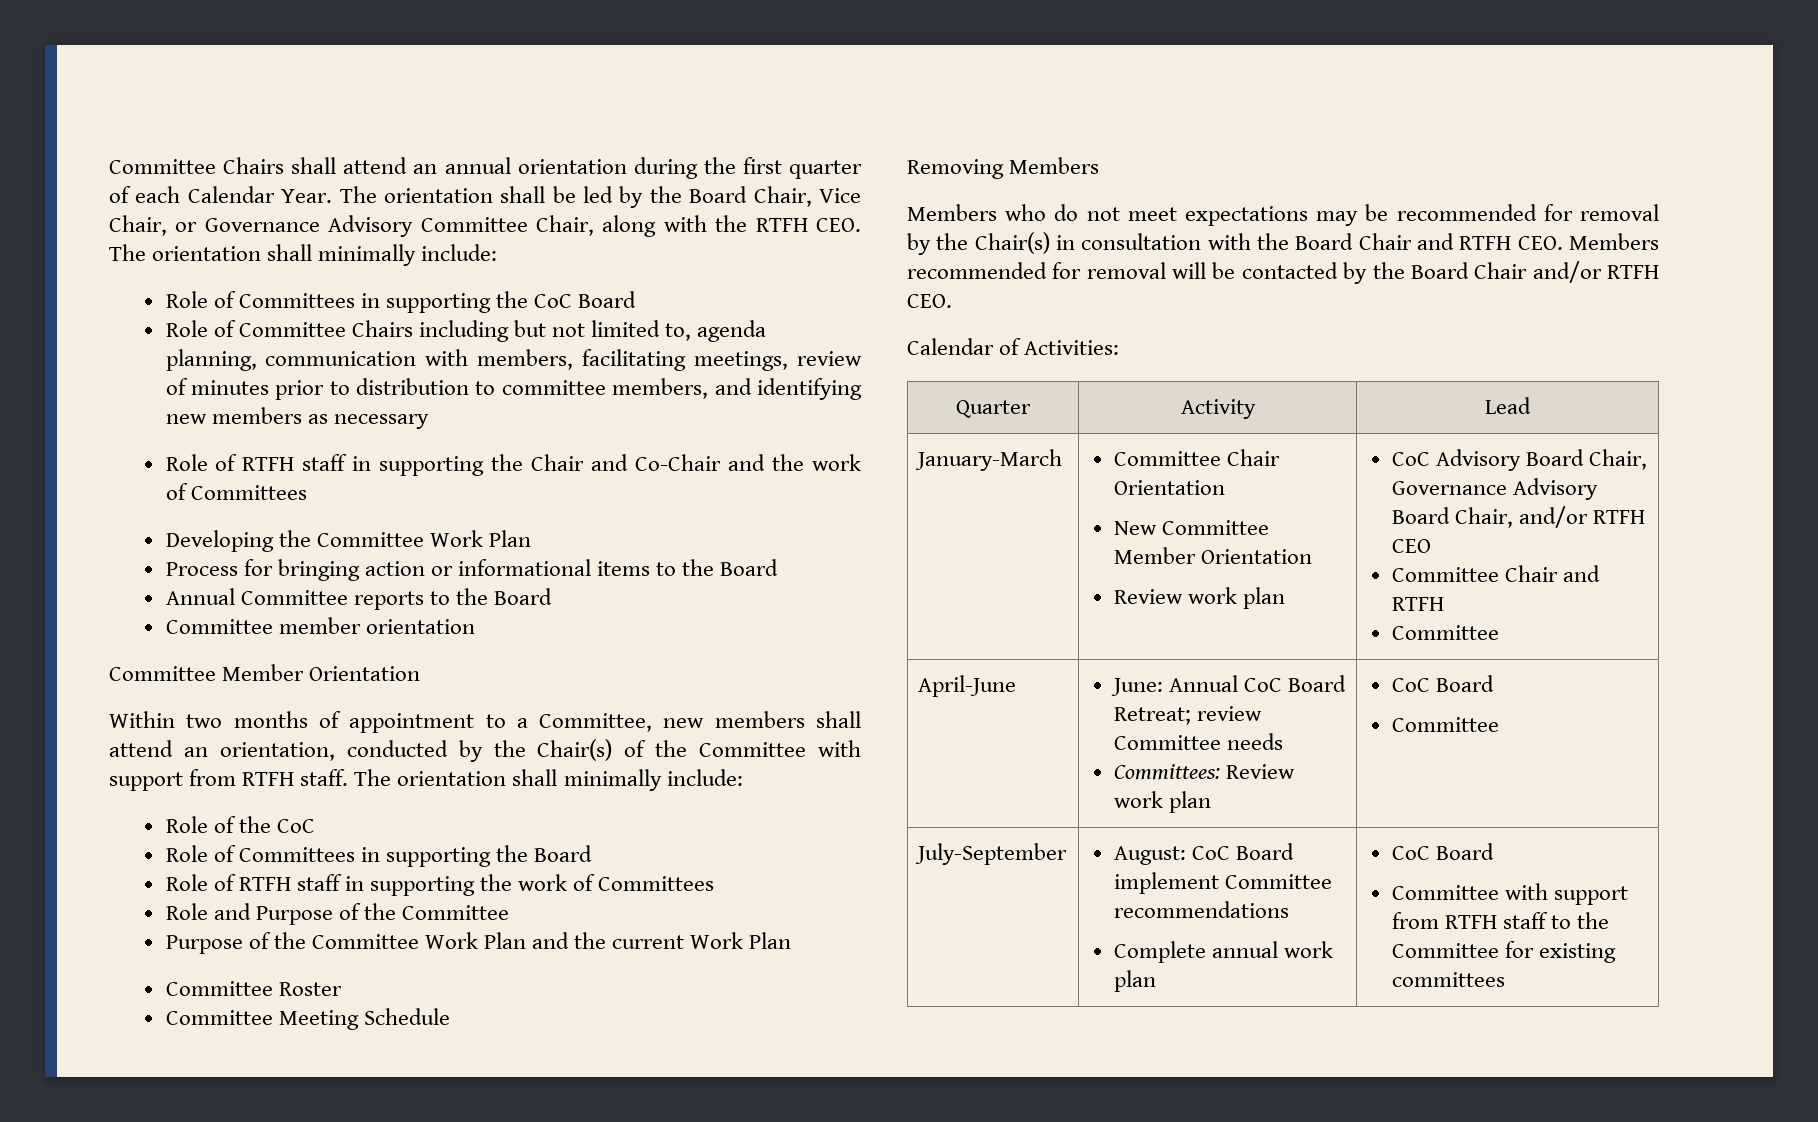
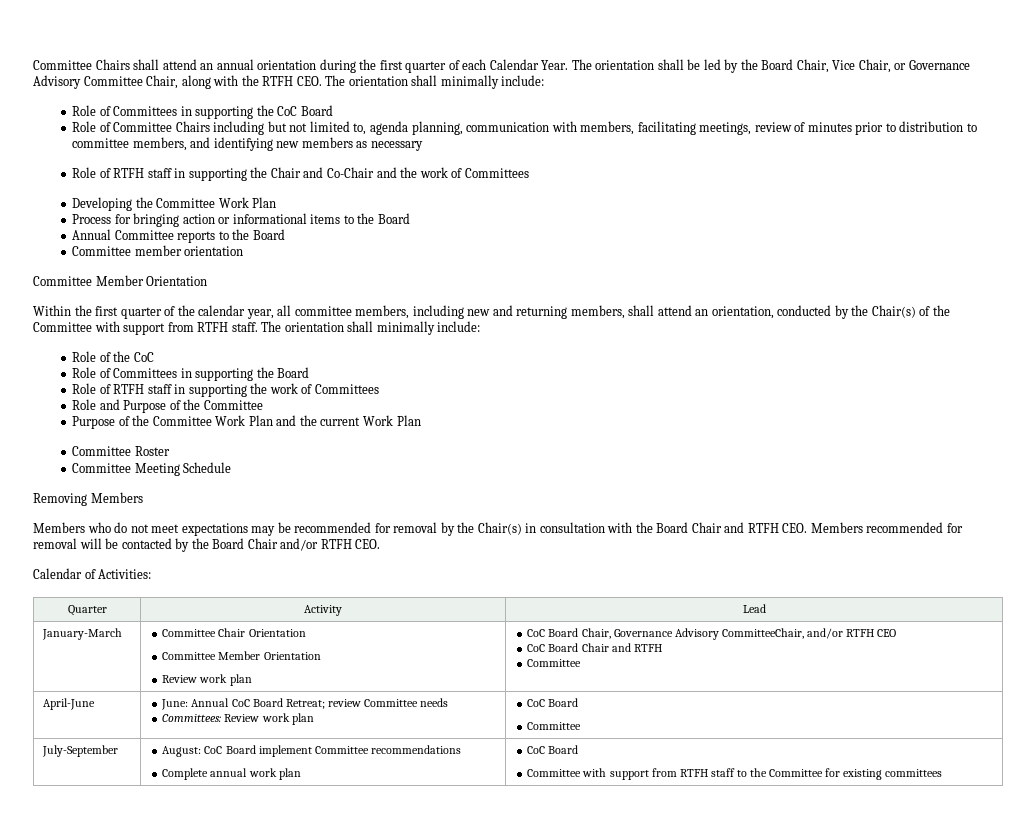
- Within two months of appointment to a Committee, new members shall attend an orientation, conducted by the Chair(s) of the Committee with support from RTFH staff.
+ Within the first quarter of the calendar year, all committee members, including new and returning members, shall attend an orientation, conducted by the Chair(s) of the Committee with support from RTFH staff.
  January-March | Committee Chair Orientation
- New Committee Member Orientation
- Review work plan | CoC Advisory Board Chair, Governance Advisory Board Chair, and/or RTFH CEO
- Committee Chair and RTFH
+ Committee Member Orientation
+ Review work plan | CoC Board Chair, Governance Advisory CommitteeChair, and/or RTFH CEO
+ CoC Board Chair and RTFH

